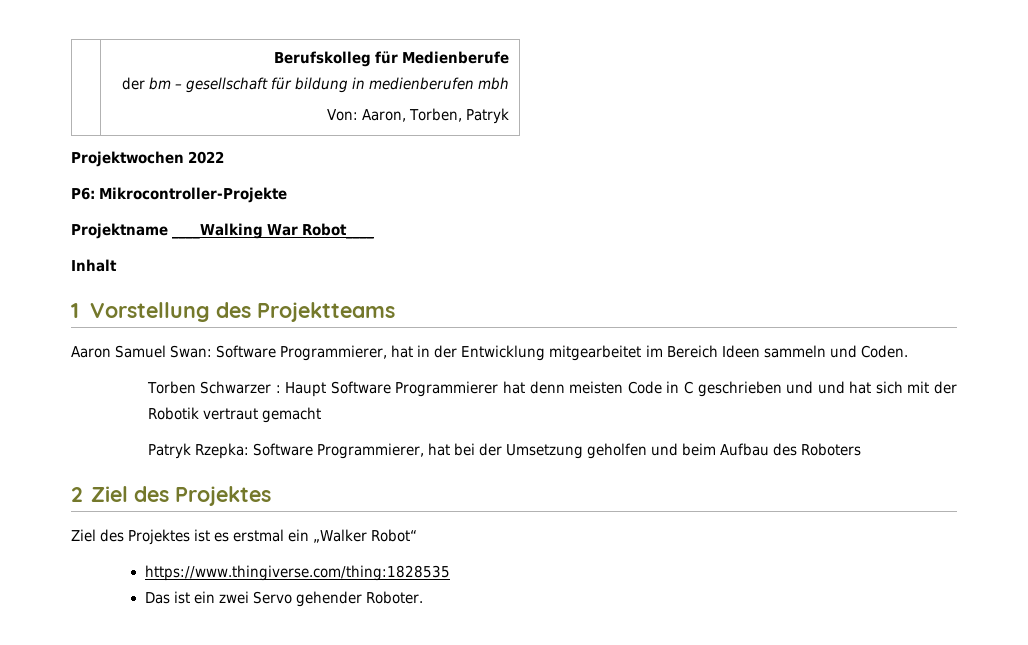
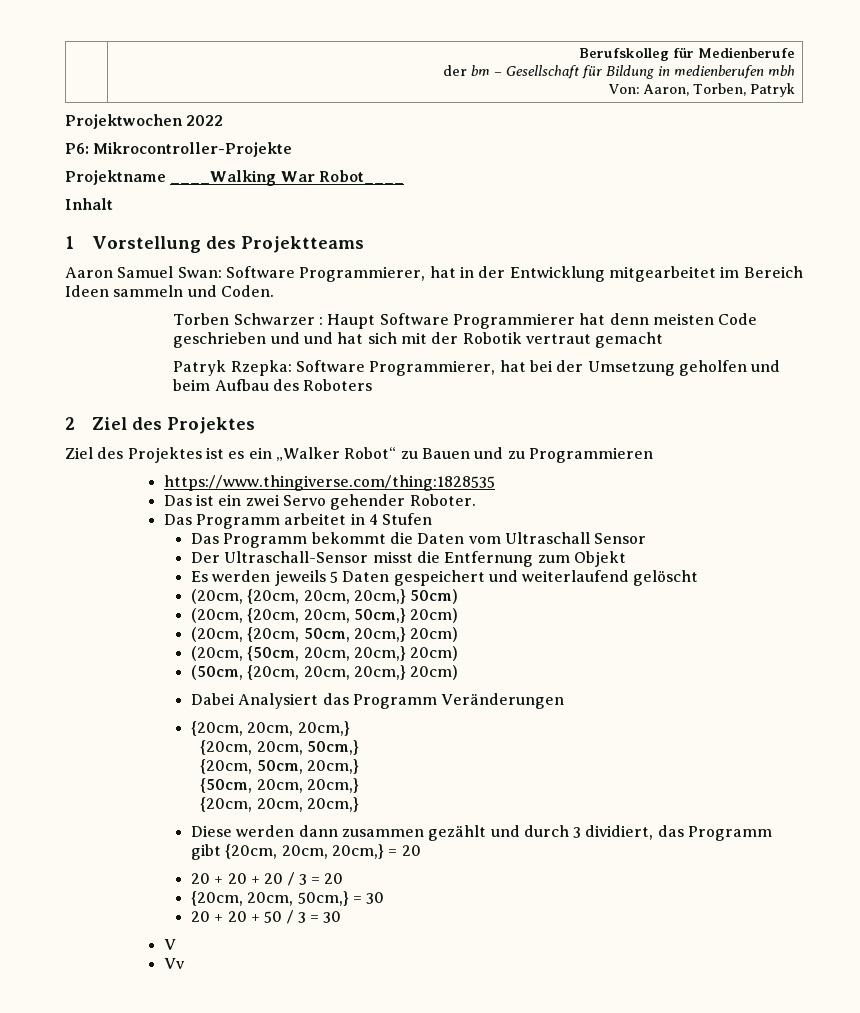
  | Berufskolleg für Medienberufe
- der bm – gesellschaft für bildung in medienberufen mbh
+ der bm – Gesellschaft für Bildung in medienberufen mbh
- Torben Schwarzer : Haupt Software Programmierer hat denn meisten Code in C geschrieben und und hat sich mit der Robotik vertraut gemacht
+ Torben Schwarzer : Haupt Software Programmierer hat denn meisten Code geschrieben und und hat sich mit der Robotik vertraut gemacht
- Ziel des Projektes ist es erstmal ein „Walker Robot“
+ Ziel des Projektes ist es ein „Walker Robot“ zu Bauen und zu Programmieren
+ Das Programm arbeitet in 4 Stufen
+ Das Programm bekommt die Daten vom Ultraschall Sensor
+ Der Ultraschall-Sensor misst die Entfernung zum Objekt
+ Es werden jeweils 5 Daten gespeichert und weiterlaufend gelöscht
+ (20cm, {20cm, 20cm, 20cm,} 50cm)
+ (20cm, {20cm, 20cm, 50cm,} 20cm)
+ (20cm, {20cm, 50cm, 20cm,} 20cm)
+ (20cm, {50cm, 20cm, 20cm,} 20cm)
+ (50cm, {20cm, 20cm, 20cm,} 20cm)
+ Dabei Analysiert das Programm Veränderungen
+ {20cm, 20cm, 20cm,}
+ {20cm, 20cm, 50cm,}
+ {20cm, 50cm, 20cm,}
+ {50cm, 20cm, 20cm,}
+ {20cm, 20cm, 20cm,}
+ Diese werden dann zusammen gezählt und durch 3 dividiert, das Programm gibt {20cm, 20cm, 20cm,} = 20
+ 20 + 20 + 20 / 3 = 20
+ {20cm, 20cm, 50cm,} = 30
+ 20 + 20 + 50 / 3 = 30
+ V
+ Vv

